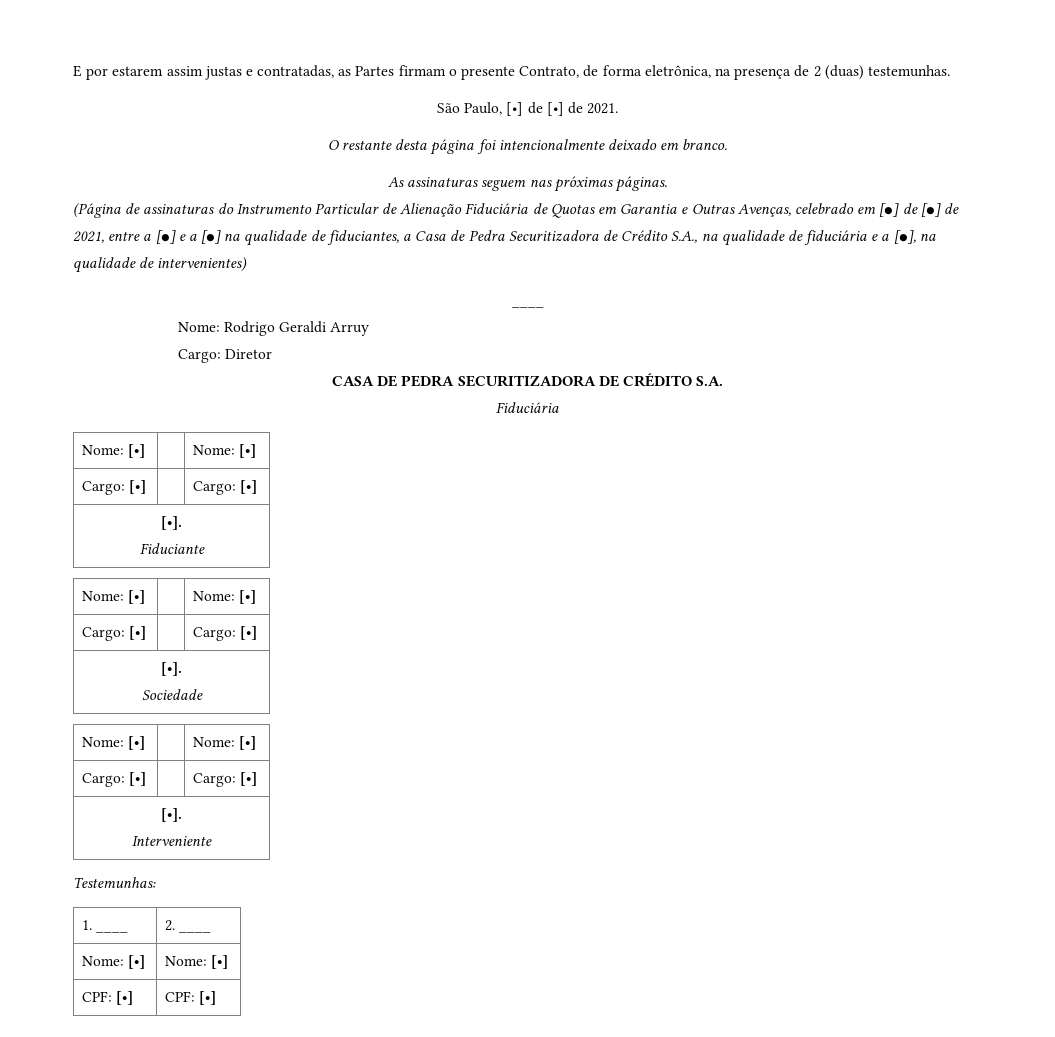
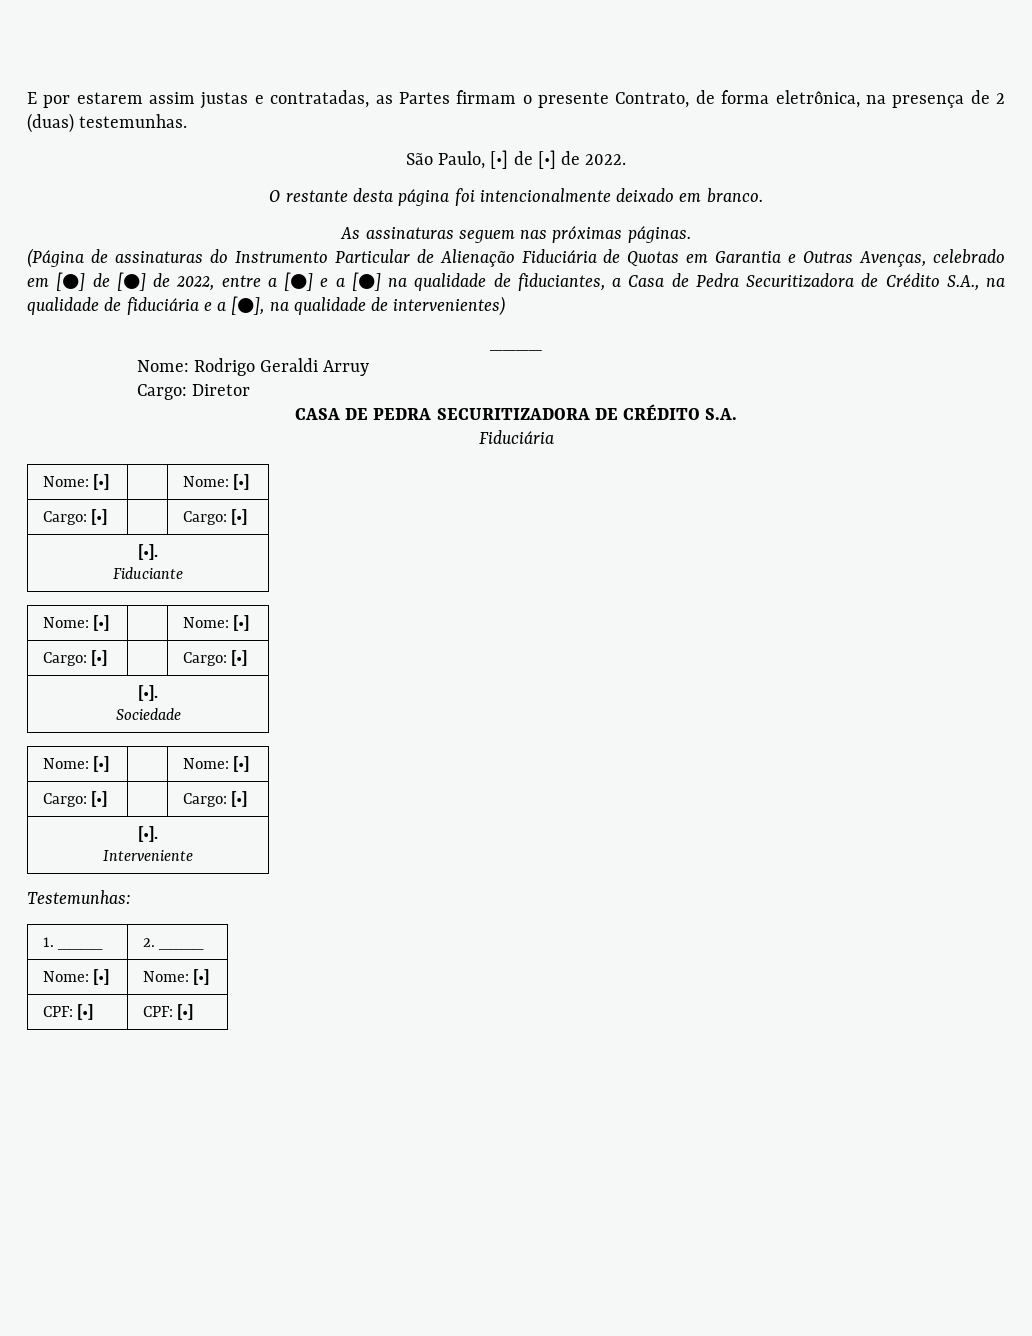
- São Paulo, [•] de [•] de 2021.
+ São Paulo, [•] de [•] de 2022.
- (Página de assinaturas do Instrumento Particular de Alienação Fiduciária de Quotas em Garantia e Outras Avenças, celebrado em [●] de [●] de 2021, entre a [●] e a [●] na qualidade de fiduciantes, a Casa de Pedra Securitizadora de Crédito S.A., na qualidade de fiduciária e a [●], na qualidade de intervenientes)
+ (Página de assinaturas do Instrumento Particular de Alienação Fiduciária de Quotas em Garantia e Outras Avenças, celebrado em [●] de [●] de 2022, entre a [●] e a [●] na qualidade de fiduciantes, a Casa de Pedra Securitizadora de Crédito S.A., na qualidade de fiduciária e a [●], na qualidade de intervenientes)

